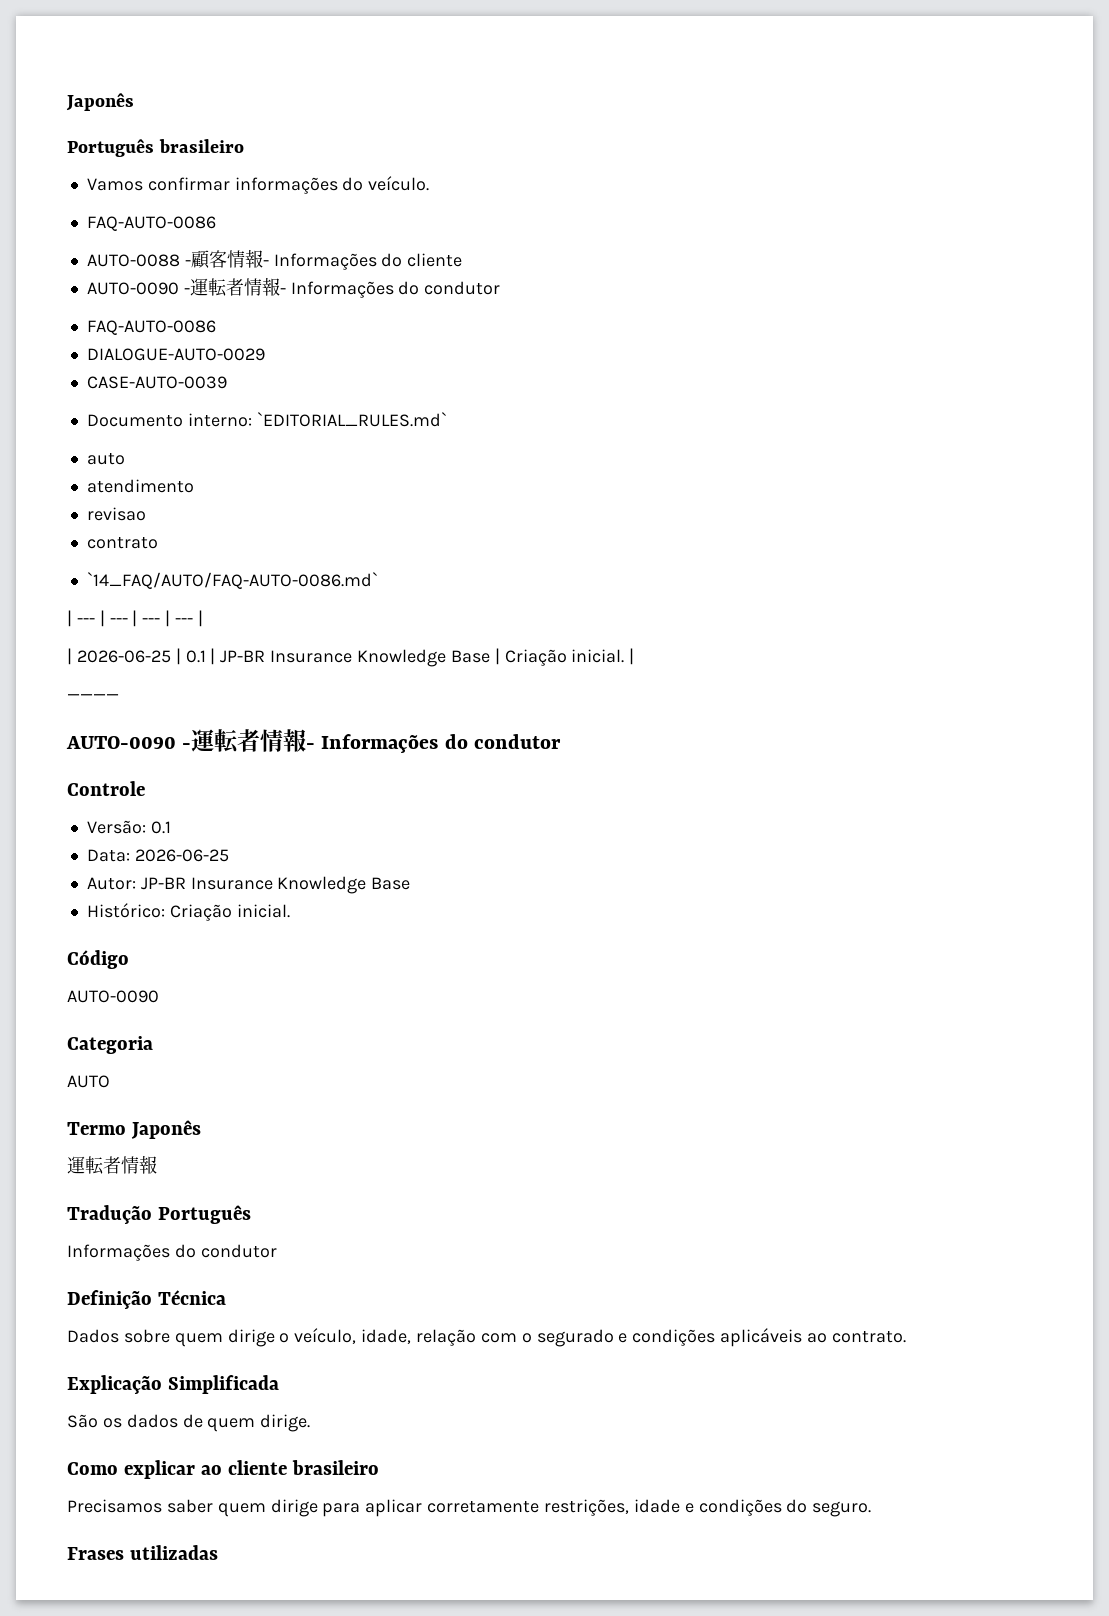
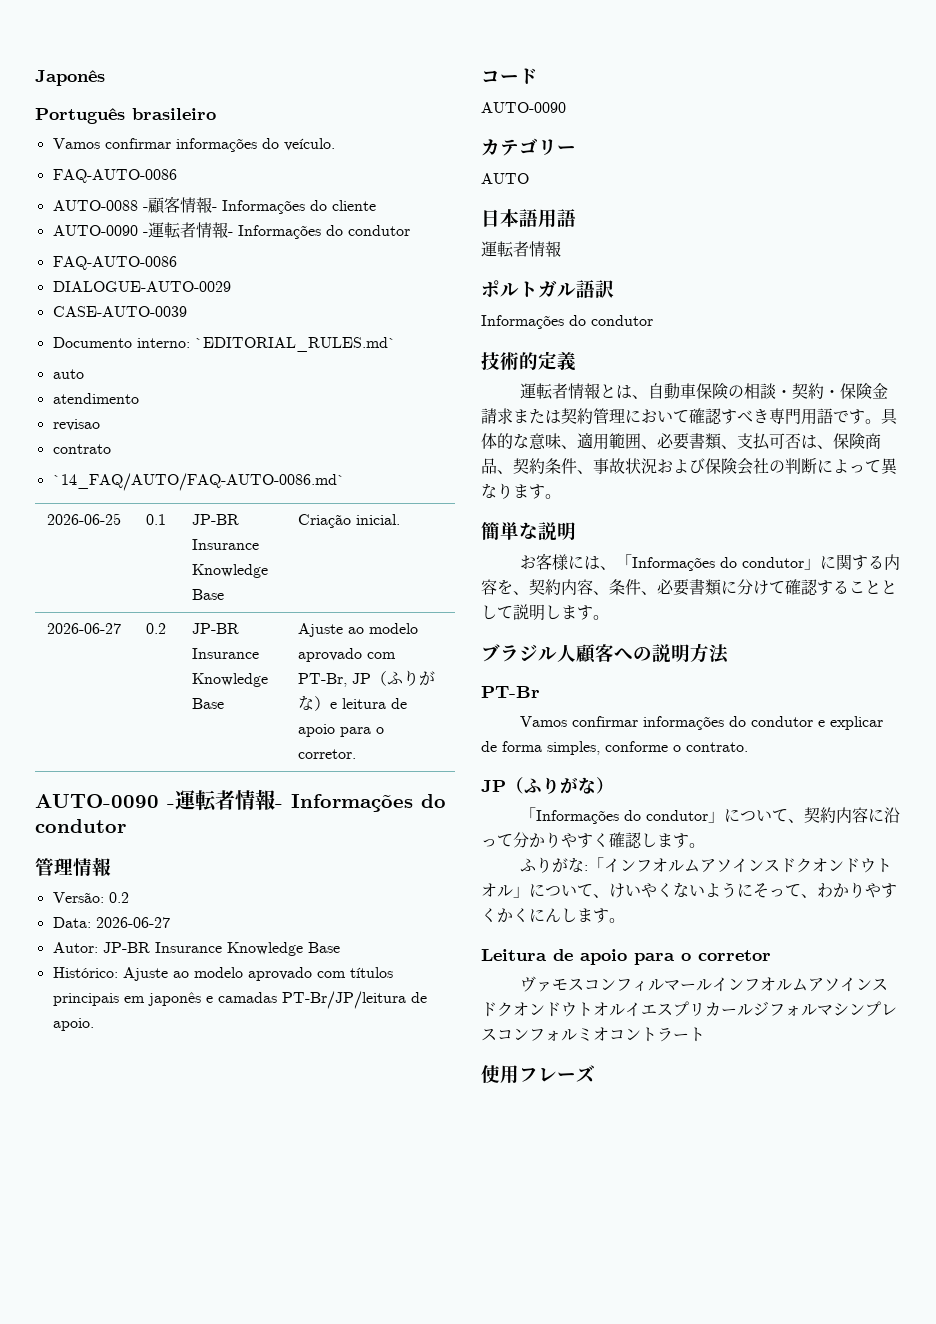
- | --- | --- | --- | --- |
- | 2026-06-25 | 0.1 | JP-BR Insurance Knowledge Base | Criação inicial. |
- ————
+ 2026-06-25 | 0.1 | JP-BR Insurance Knowledge Base | Criação inicial.
+ 2026-06-27 | 0.2 | JP-BR Insurance Knowledge Base | Ajuste ao modelo aprovado com PT-Br, JP（ふりがな）e leitura de apoio para o corretor.
  AUTO-0090 -運転者情報- Informações do condutor
- Controle
+ 管理情報
- Versão: 0.1
+ Versão: 0.2
- Data: 2026-06-25
+ Data: 2026-06-27
- Histórico: Criação inicial.
- Código
+ Histórico: Ajuste ao modelo aprovado com títulos principais em japonês e camadas PT-Br/JP/leitura de apoio.
+ コード
- Categoria
+ カテゴリー
- Termo Japonês
+ 日本語用語
- Tradução Português
+ ポルトガル語訳
  Informações do condutor
- Definição Técnica
- Dados sobre quem dirige o veículo, idade, relação com o segurado e condições aplicáveis ao contrato.
- Explicação Simplificada
- São os dados de quem dirige.
- Como explicar ao cliente brasileiro
- Precisamos saber quem dirige para aplicar corretamente restrições, idade e condições do seguro.
- Frases utilizadas
+ 技術的定義
+ 運転者情報とは、自動車保険の相談・契約・保険金請求または契約管理において確認すべき専門用語です。具体的な意味、適用範囲、必要書類、支払可否は、保険商品、契約条件、事故状況および保険会社の判断によって異なります。
+ 簡単な説明
+ お客様には、「Informações do condutor」に関する内容を、契約内容、条件、必要書類に分けて確認することとして説明します。
+ ブラジル人顧客への説明方法
+ PT-Br
+ Vamos confirmar informações do condutor e explicar de forma simples, conforme o contrato.
+ JP（ふりがな）
+ 「Informações do condutor」について、契約内容に沿って分かりやすく確認します。
+ ふりがな:「インフオルムアソインスドクオンドウトオル」について、けいやくないようにそって、わかりやすくかくにんします。
+ Leitura de apoio para o corretor
+ ヴァモスコンフィルマールインフオルムアソインスドクオンドウトオルイエスプリカールジフォルマシンプレスコンフォルミオコントラート
+ 使用フレーズ

